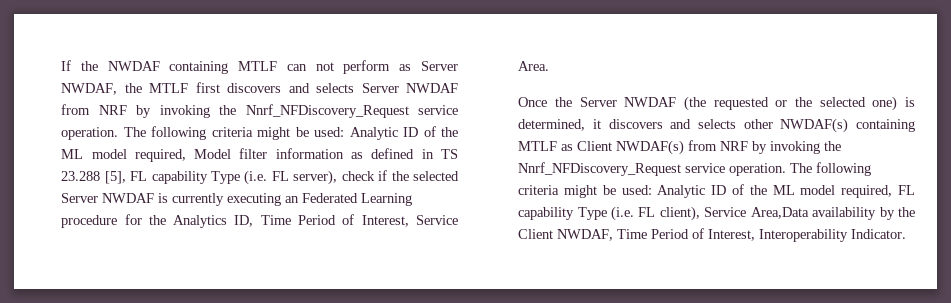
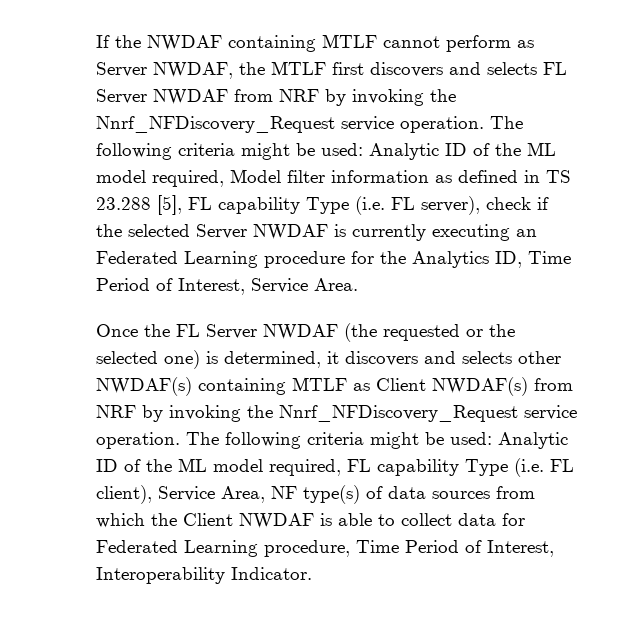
- If the NWDAF containing MTLF can not perform as Server NWDAF, the MTLF first discovers and selects Server NWDAF from NRF by invoking the Nnrf_NFDiscovery_Request service operation.
+ If the NWDAF containing MTLF cannot perform as Server NWDAF, the MTLF first discovers and selects FL Server NWDAF from NRF by invoking the Nnrf_NFDiscovery_Request service operation.
- Once the Server NWDAF (the requested or the selected one) is determined, it discovers and selects other NWDAF(s) containing MTLF as Client NWDAF(s) from NRF by invoking the Nnrf_NFDiscovery_Request service operation.
+ Once the FL Server NWDAF (the requested or the selected one) is determined, it discovers and selects other NWDAF(s) containing MTLF as Client NWDAF(s) from NRF by invoking the Nnrf_NFDiscovery_Request service operation.
- The following criteria might be used: Analytic ID of the ML model required, FL capability Type (i.e. FL client), Service Area,Data availability by the Client NWDAF, Time Period of Interest, Interoperability Indicator.
+ The following criteria might be used: Analytic ID of the ML model required, FL capability Type (i.e. FL client), Service Area, NF type(s) of data sources from which the Client NWDAF is able to collect data for Federated Learning procedure, Time Period of Interest, Interoperability Indicator.

